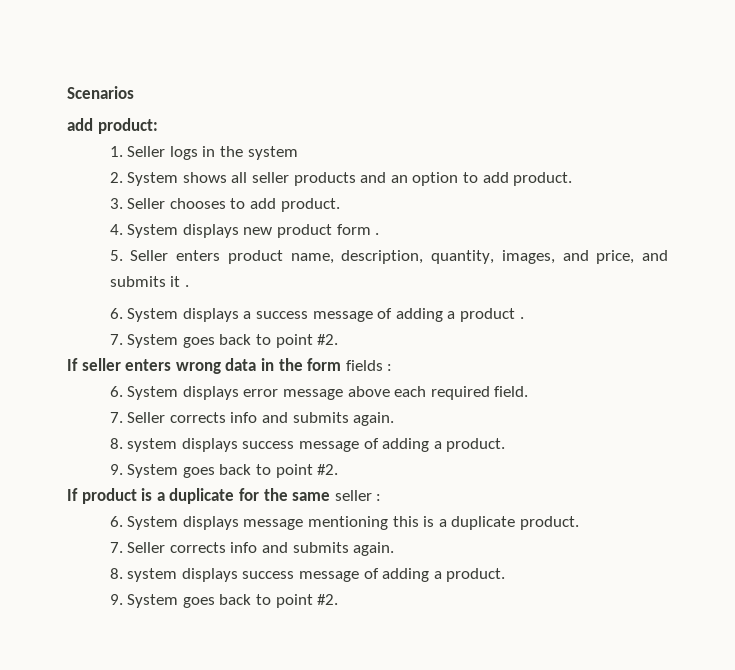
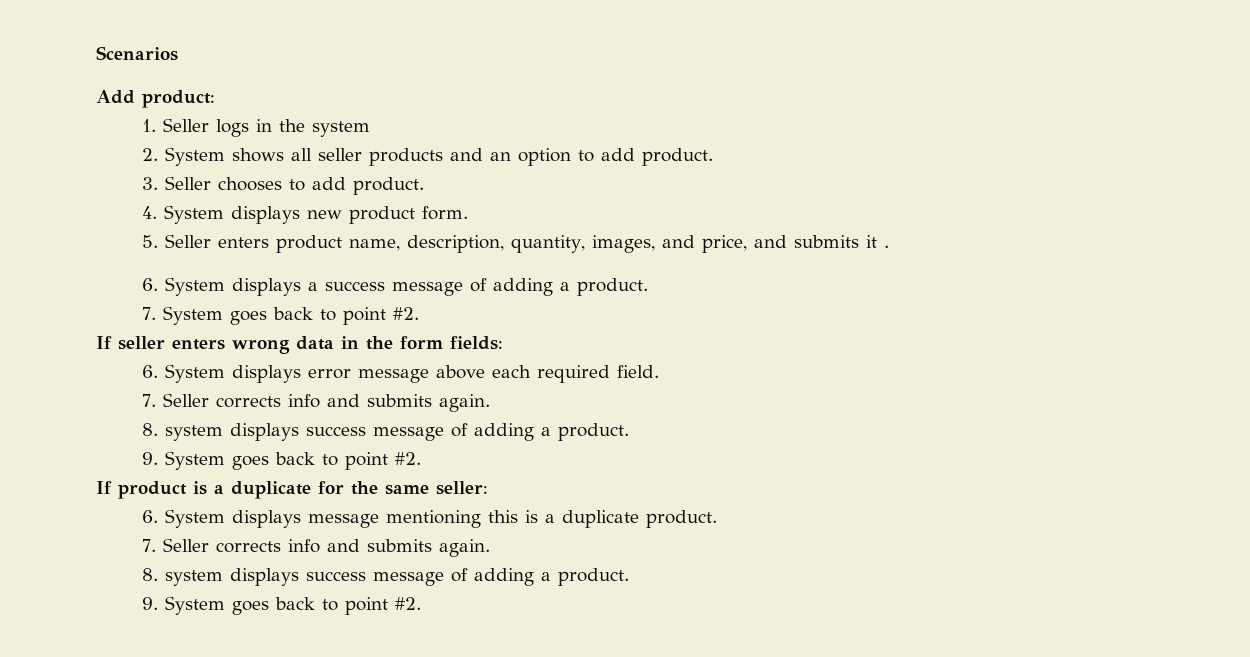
- add product:
+ Add product:
- 4. System displays new product form .
+ 4. System displays new product form.
- 6. System displays a success message of adding a product .
+ 6. System displays a success message of adding a product.
- If seller enters wrong data in the form fields :
+ If seller enters wrong data in the form fields:
- If product is a duplicate for the same seller :
+ If product is a duplicate for the same seller:

